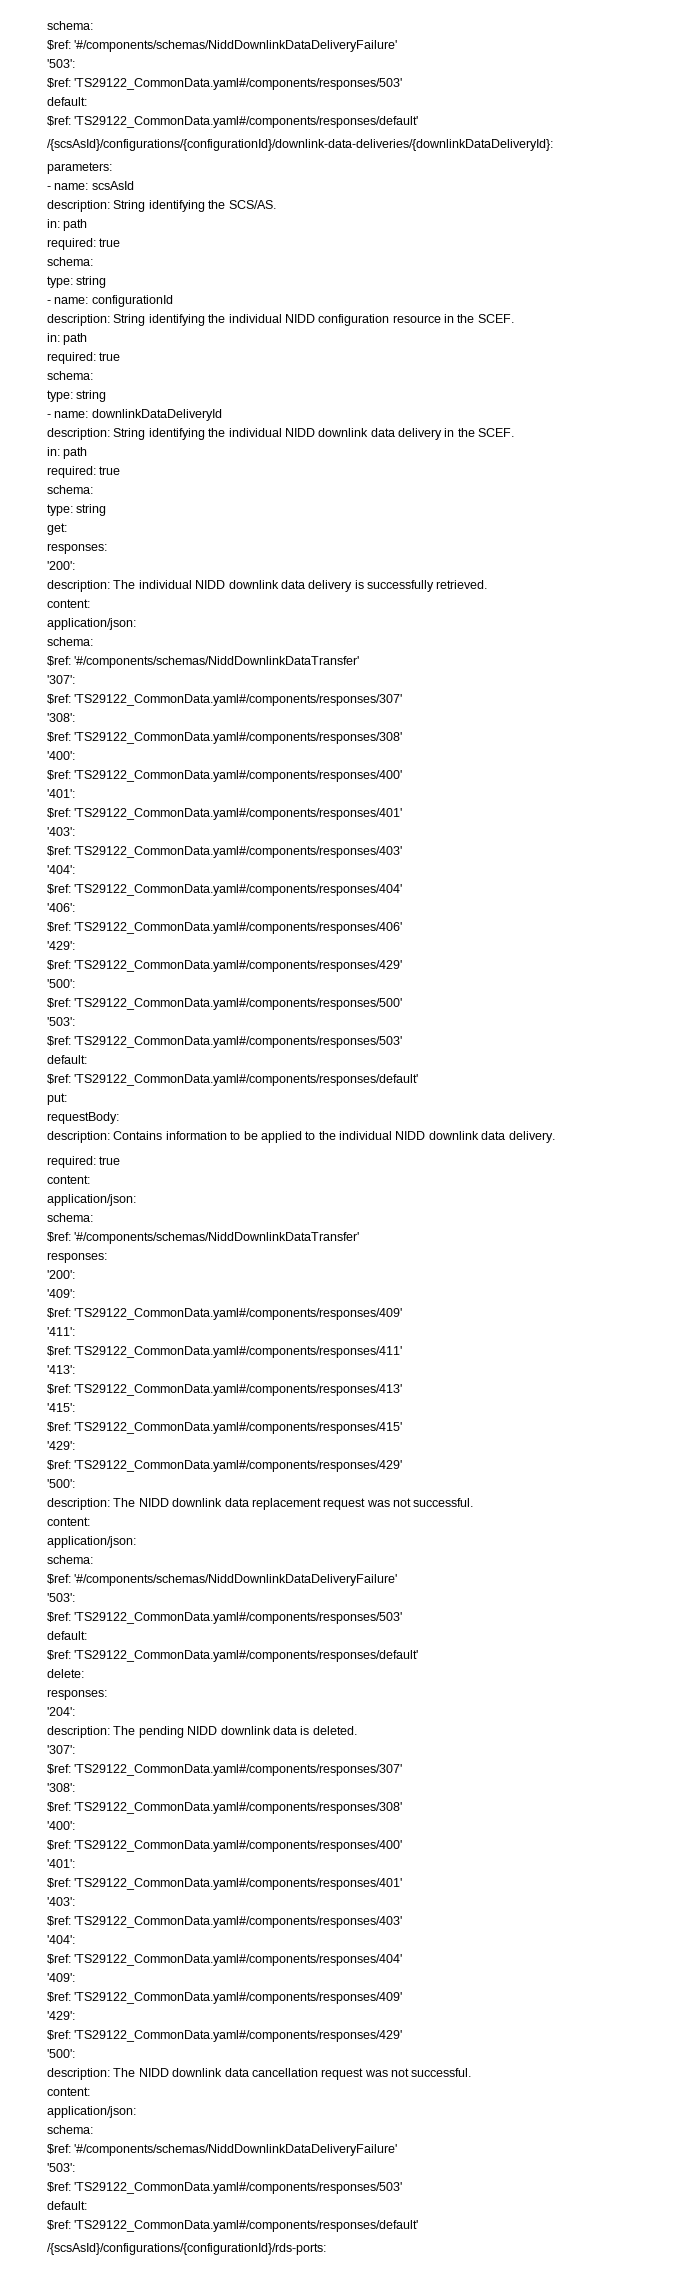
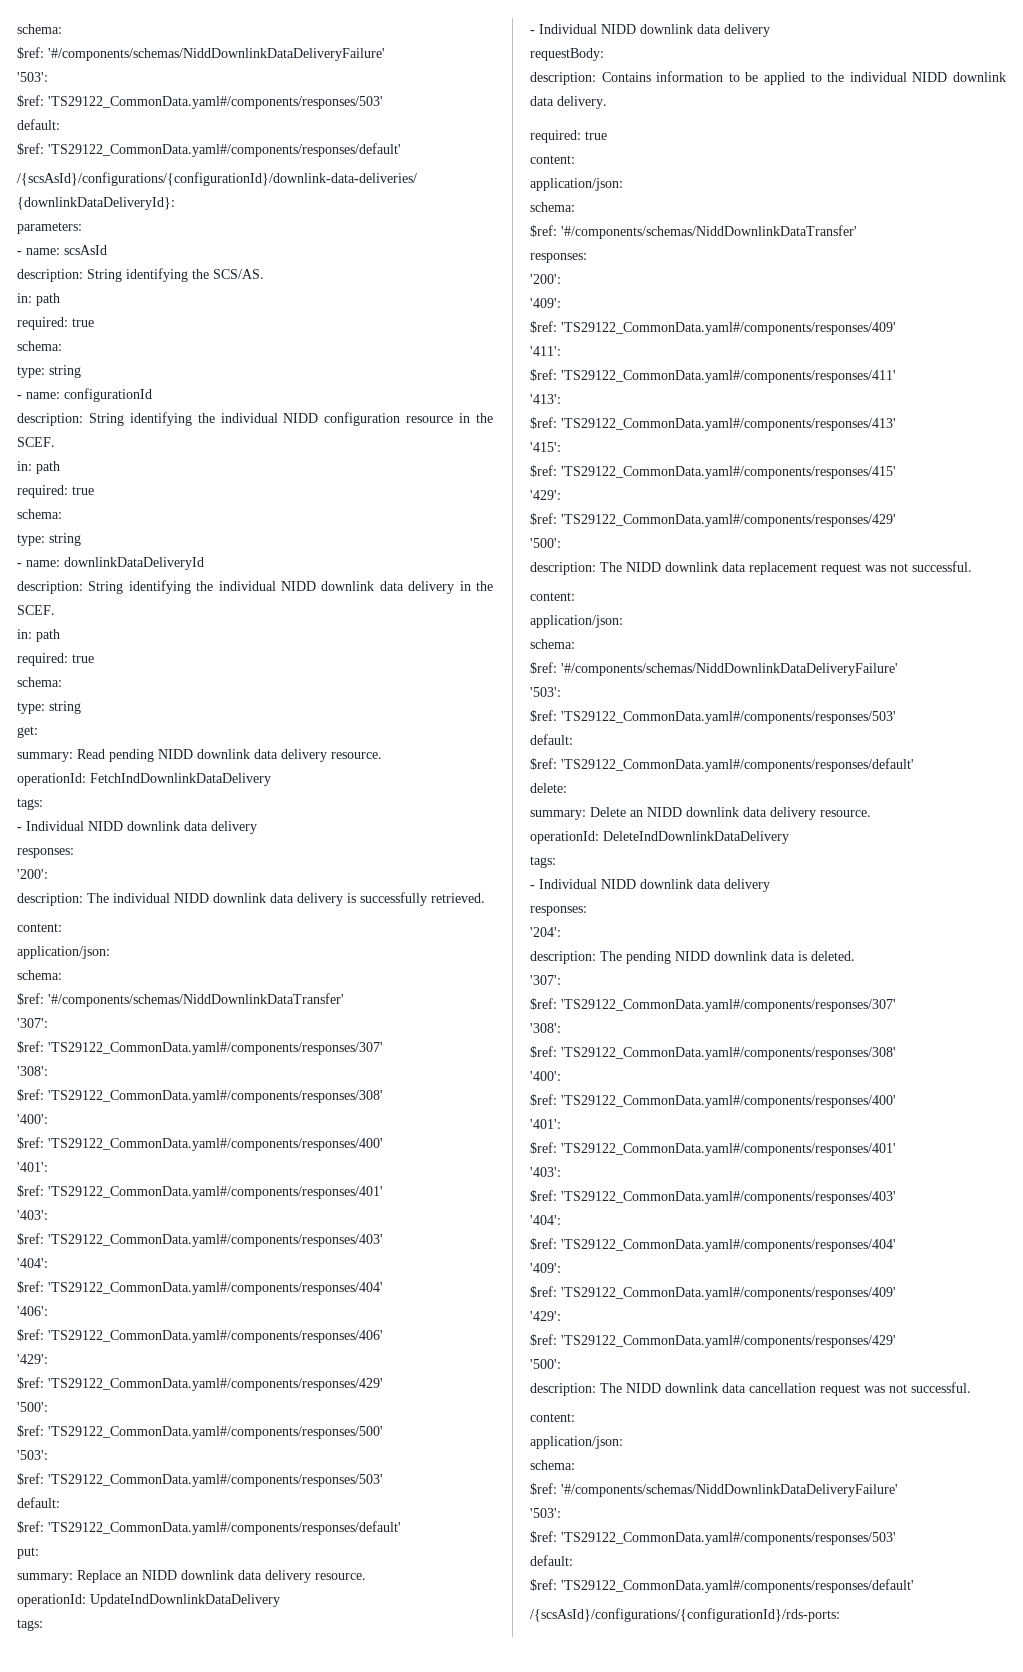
+ summary: Read pending NIDD downlink data delivery resource.
+ operationId: FetchIndDownlinkDataDelivery
+ tags:
+ - Individual NIDD downlink data delivery
+ summary: Replace an NIDD downlink data delivery resource.
+ operationId: UpdateIndDownlinkDataDelivery
+ tags:
+ - Individual NIDD downlink data delivery
+ summary: Delete an NIDD downlink data delivery resource.
+ operationId: DeleteIndDownlinkDataDelivery
+ tags:
+ - Individual NIDD downlink data delivery

